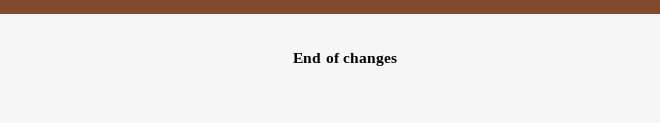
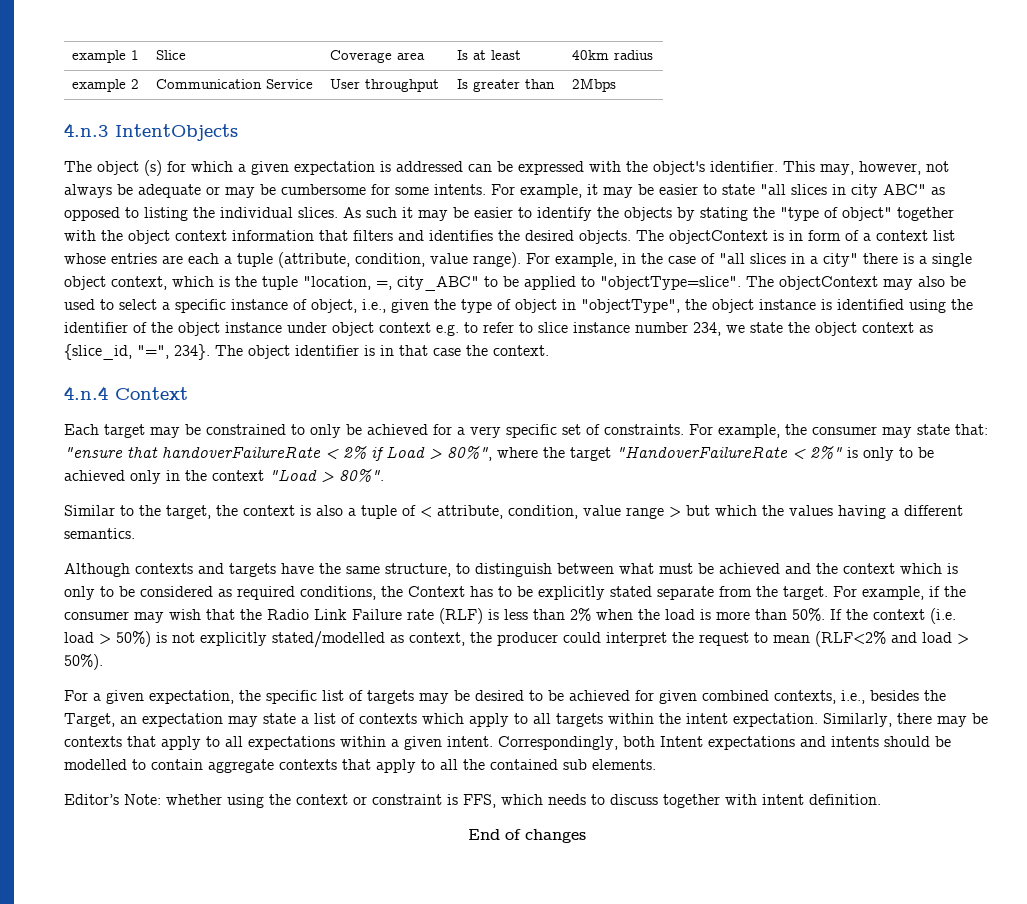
+ example 1 | Slice | Coverage area | Is at least | 40km radius
+ example 2 | Communication Service | User throughput | Is greater than | 2Mbps
+ 4.n.3 IntentObjects
+ The object (s) for which a given expectation is addressed can be expressed with the object's identifier. This may, however, not always be adequate or may be cumbersome for some intents. For example, it may be easier to state "all slices in city ABC" as opposed to listing the individual slices. As such it may be easier to identify the objects by stating the "type of object" together with the object context information that filters and identifies the desired objects. The objectContext is in form of a context list whose entries are each a tuple (attribute, condition, value range). For example, in the case of "all slices in a city" there is a single object context, which is the tuple "location, =, city_ABC" to be applied to "objectType=slice". The objectContext may also be used to select a specific instance of object, i.e., given the type of object in "objectType", the object instance is identified using the identifier of the object instance under object context e.g. to refer to slice instance number 234, we state the object context as {slice_id, "=", 234}. The object identifier is in that case the context.
+ 4.n.4 Context
+ Each target may be constrained to only be achieved for a very specific set of constraints. For example, the consumer may state that: "ensure that handoverFailureRate < 2% if Load > 80%", where the target "HandoverFailureRate < 2%" is only to be achieved only in the context "Load > 80%".
+ Similar to the target, the context is also a tuple of < attribute, condition, value range > but which the values having a different semantics.
+ Although contexts and targets have the same structure, to distinguish between what must be achieved and the context which is only to be considered as required conditions, the Context has to be explicitly stated separate from the target. For example, if the consumer may wish that the Radio Link Failure rate (RLF) is less than 2% when the load is more than 50%. If the context (i.e. load > 50%) is not explicitly stated/modelled as context, the producer could interpret the request to mean (RLF<2% and load > 50%).
+ For a given expectation, the specific list of targets may be desired to be achieved for given combined contexts, i.e., besides the Target, an expectation may state a list of contexts which apply to all targets within the intent expectation. Similarly, there may be contexts that apply to all expectations within a given intent. Correspondingly, both Intent expectations and intents should be modelled to contain aggregate contexts that apply to all the contained sub elements.
+ Editor’s Note: whether using the context or constraint is FFS, which needs to discuss together with intent definition.

